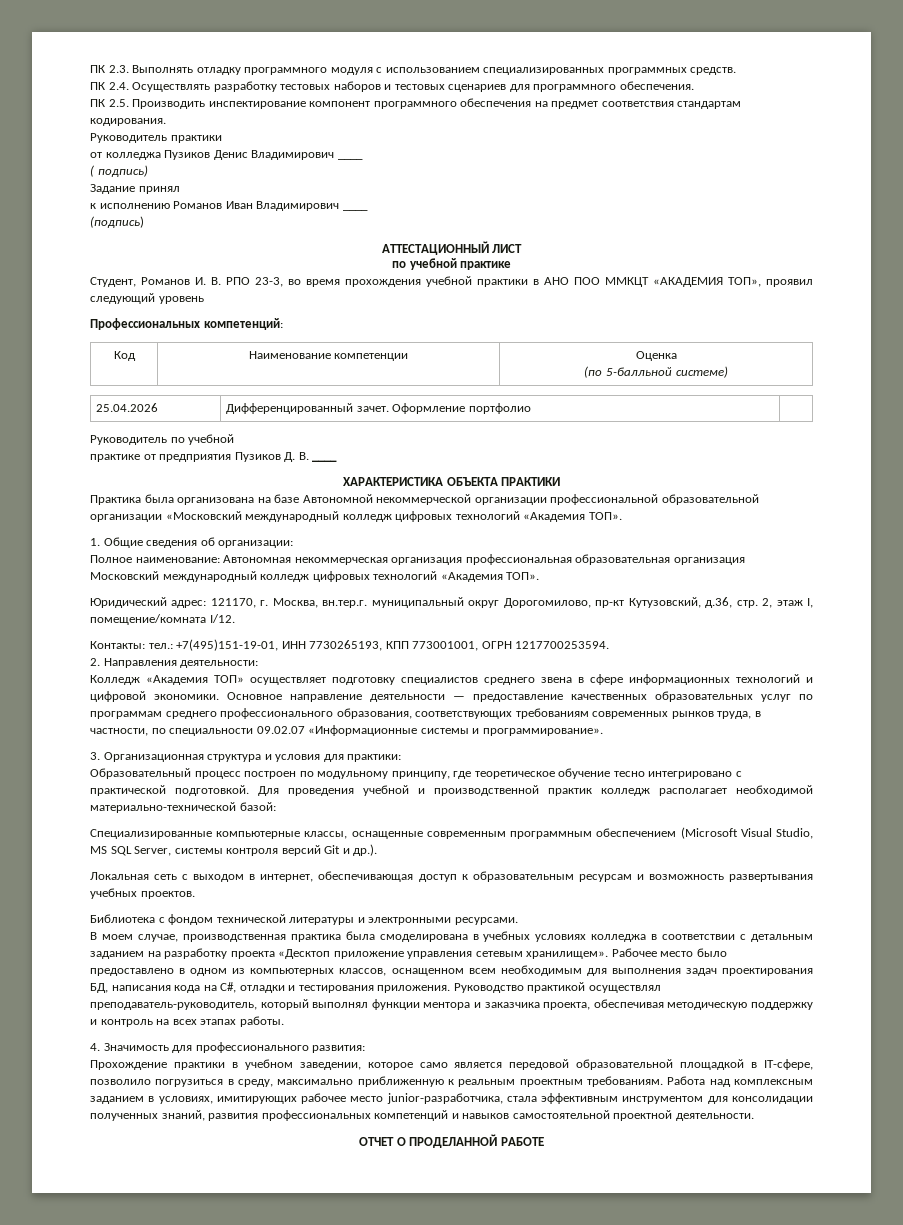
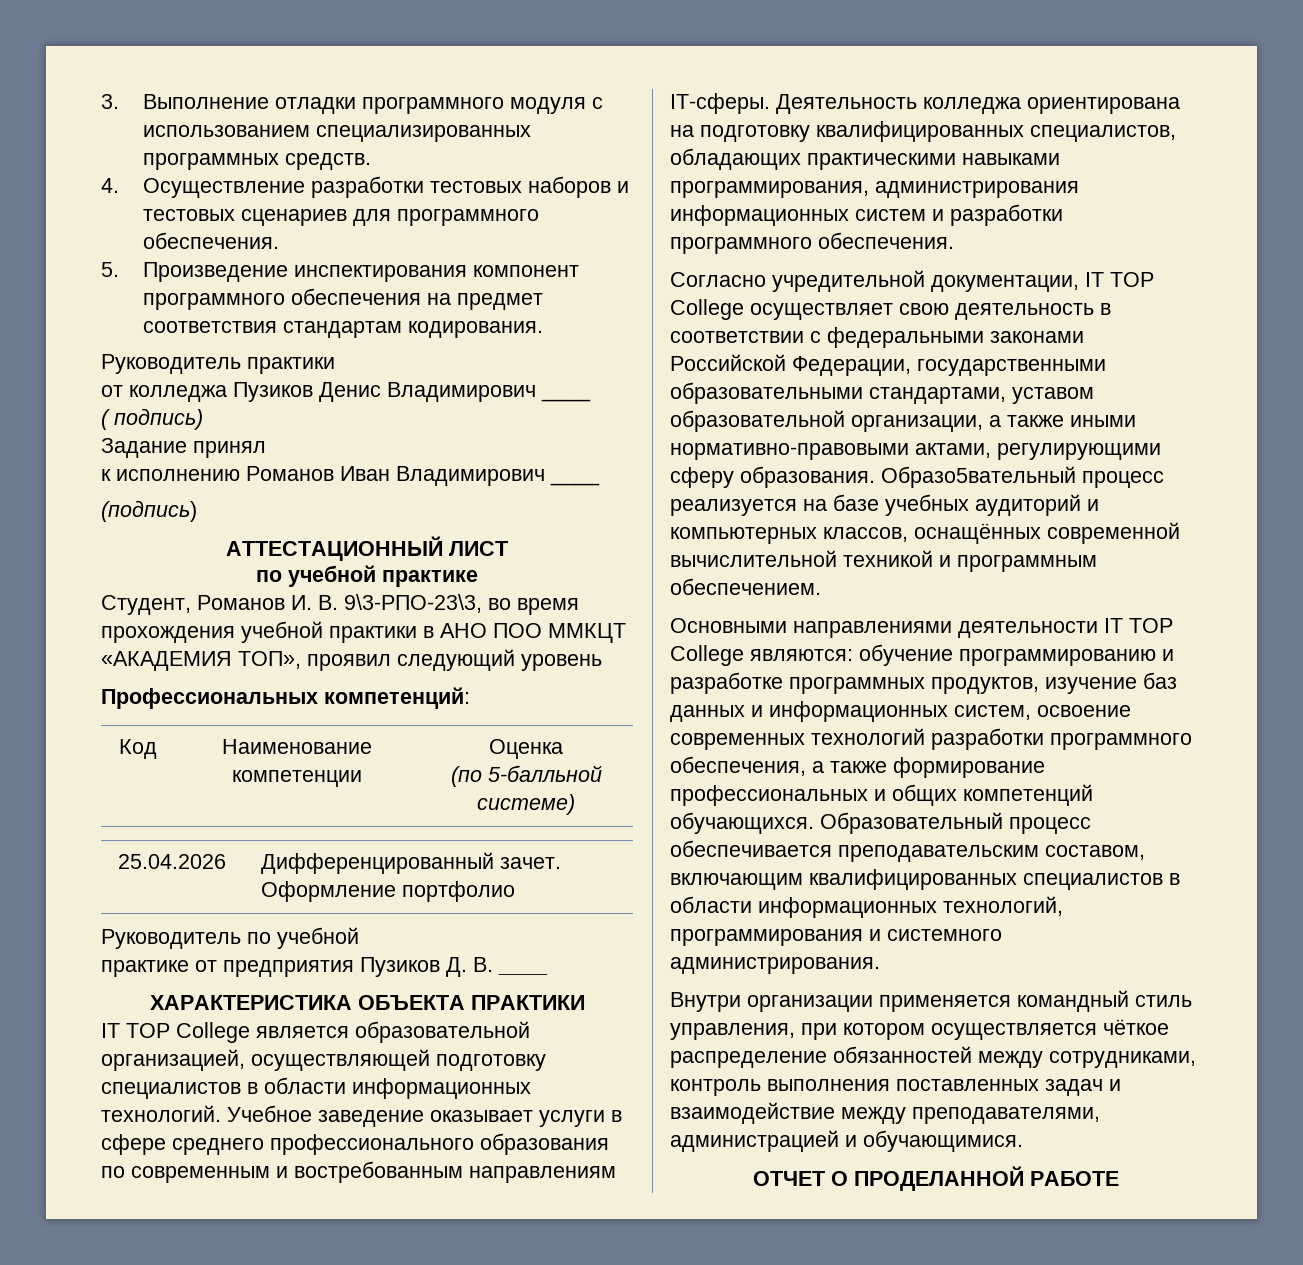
- ПК 2.3. Выполнять отладку программного модуля с использованием специализированных программных средств.
+ 3. Выполнение отладки программного модуля с использованием специализированных программных средств.
- ПК 2.4. Осуществлять разработку тестовых наборов и тестовых сценариев для программного обеспечения.
+ 4. Осуществление разработки тестовых наборов и тестовых сценариев для программного обеспечения.
- ПК 2.5. Производить инспектирование компонент программного обеспечения на предмет соответствия стандартам кодирования.
+ 5. Произведение инспектирования компонент программного обеспечения на предмет соответствия стандартам кодирования.
- Студент, Романов И. В. РПО 23-3, во время прохождения учебной практики в АНО ПОО ММКЦТ «АКАДЕМИЯ ТОП», проявил следующий уровень
+ Студент, Романов И. В. 9\3-РПО-23\3, во время прохождения учебной практики в АНО ПОО ММКЦТ «АКАДЕМИЯ ТОП», проявил следующий уровень
- Практика была организована на базе Автономной некоммерческой организации профессиональной образовательной организации «Московский международный колледж цифровых технологий «Академия ТОП».
- 1. Общие сведения об организации:
- Полное наименование: Автономная некоммерческая организация профессиональная образовательная организация Московский международный колледж цифровых технологий «Академия ТОП».
- Юридический адрес: 121170, г. Москва, вн.тер.г. муниципальный округ Дорогомилово, пр-кт Кутузовский, д.36, стр. 2, этаж I, помещение/комната I/12.
- Контакты: тел.: +7(495)151-19-01, ИНН 7730265193, КПП 773001001, ОГРН 1217700253594.
- 2. Направления деятельности:
- Колледж «Академия ТОП» осуществляет подготовку специалистов среднего звена в сфере информационных технологий и цифровой экономики. Основное направление деятельности — предоставление качественных образовательных услуг по программам среднего профессионального образования, соответствующих требованиям современных рынков труда, в частности, по специальности 09.02.07 «Информационные системы и программирование».
- 3. Организационная структура и условия для практики:
- Образовательный процесс построен по модульному принципу, где теоретическое обучение тесно интегрировано с практической подготовкой. Для проведения учебной и производственной практик колледж располагает необходимой материально-технической базой:
- Специализированные компьютерные классы, оснащенные современным программным обеспечением (Microsoft Visual Studio, MS SQL Server, системы контроля версий Git и др.).
- Локальная сеть с выходом в интернет, обеспечивающая доступ к образовательным ресурсам и возможность развертывания учебных проектов.
- Библиотека с фондом технической литературы и электронными ресурсами.
- В моем случае, производственная практика была смоделирована в учебных условиях колледжа в соответствии с детальным заданием на разработку проекта «Десктоп приложение управления сетевым хранилищем». Рабочее место было предоставлено в одном из компьютерных классов, оснащенном всем необходимым для выполнения задач проектирования БД, написания кода на C#, отладки и тестирования приложения. Руководство практикой осуществлял преподаватель-руководитель, который выполнял функции ментора и заказчика проекта, обеспечивая методическую поддержку и контроль на всех этапах работы.
- 4. Значимость для профессионального развития:
- Прохождение практики в учебном заведении, которое само является передовой образовательной площадкой в IT-сфере, позволило погрузиться в среду, максимально приближенную к реальным проектным требованиям. Работа над комплексным заданием в условиях, имитирующих рабочее место junior-разработчика, стала эффективным инструментом для консолидации полученных знаний, развития профессиональных компетенций и навыков самостоятельной проектной деятельности.
+ IT TOP College является образовательной организацией, осуществляющей подготовку специалистов в области информационных технологий. Учебное заведение оказывает услуги в сфере среднего профессионального образования по современным и востребованным направлениям IT-сферы. Деятельность колледжа ориентирована на подготовку квалифицированных специалистов, обладающих практическими навыками программирования, администрирования информационных систем и разработки программного обеспечения.
+ Согласно учредительной документации, IT TOP College осуществляет свою деятельность в соответствии с федеральными законами Российской Федерации, государственными образовательными стандартами, уставом образовательной организации, а также иными нормативно-правовыми актами, регулирующими сферу образования. Образо5вательный процесс реализуется на базе учебных аудиторий и компьютерных классов, оснащённых современной вычислительной техникой и программным обеспечением.
+ Основными направлениями деятельности IT TOP College являются: обучение программированию и разработке программных продуктов, изучение баз данных и информационных систем, освоение современных технологий разработки программного обеспечения, а также формирование профессиональных и общих компетенций обучающихся. Образовательный процесс обеспечивается преподавательским составом, включающим квалифицированных специалистов в области информационных технологий, программирования и системного администрирования.
+ Внутри организации применяется командный стиль управления, при котором осуществляется чёткое распределение обязанностей между сотрудниками, контроль выполнения поставленных задач и взаимодействие между преподавателями, администрацией и обучающимися.

